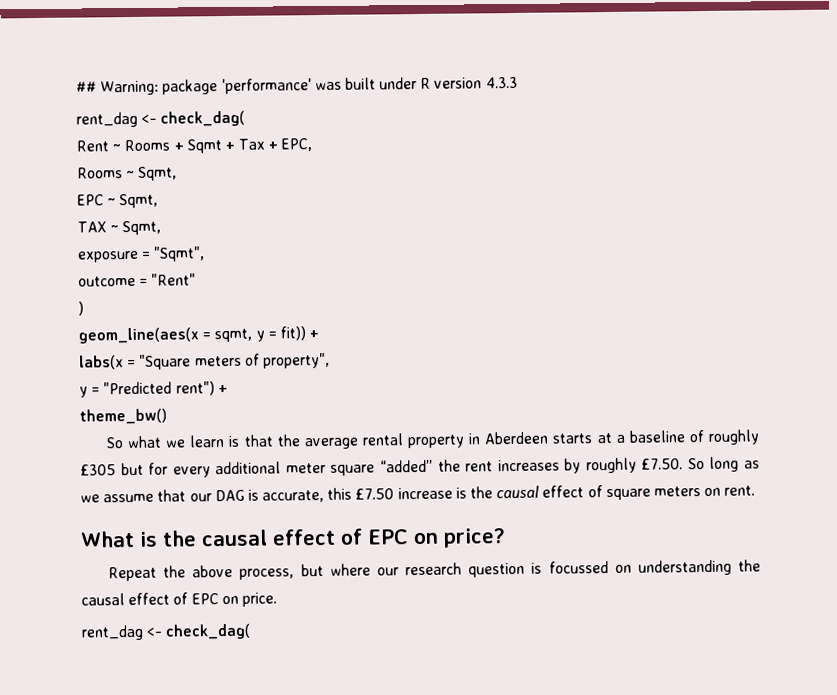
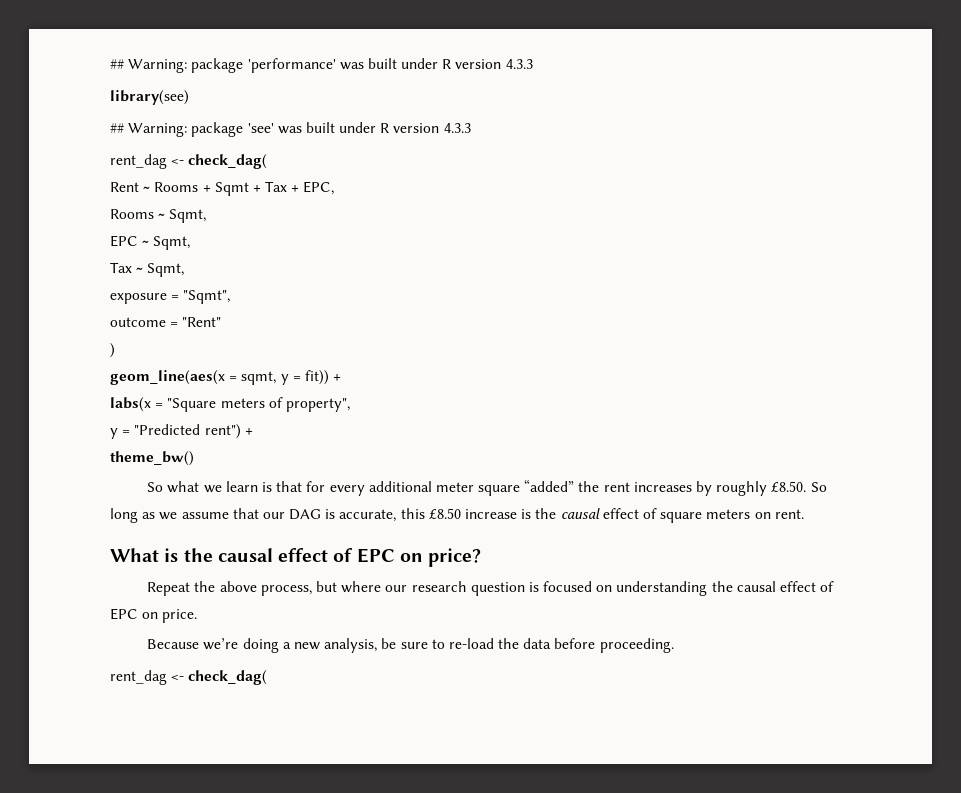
+ library(see)
+ ## Warning: package 'see' was built under R version 4.3.3
- TAX ~ Sqmt,
+ Tax ~ Sqmt,
- So what we learn is that the average rental property in Aberdeen starts at a baseline of roughly £305 but for every additional meter square “added” the rent increases by roughly £7.50. So long as we assume that our DAG is accurate, this £7.50 increase is the causal effect of square meters on rent.
+ So what we learn is that for every additional meter square “added” the rent increases by roughly £8.50. So long as we assume that our DAG is accurate, this £8.50 increase is the causal effect of square meters on rent.
- Repeat the above process, but where our research question is focussed on understanding the causal effect of EPC on price.
+ Repeat the above process, but where our research question is focused on understanding the causal effect of EPC on price.
+ Because we’re doing a new analysis, be sure to re-load the data before proceeding.

